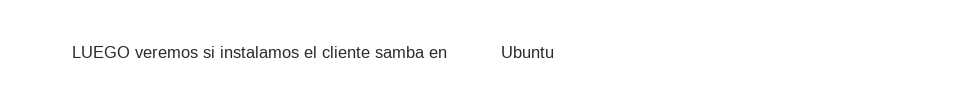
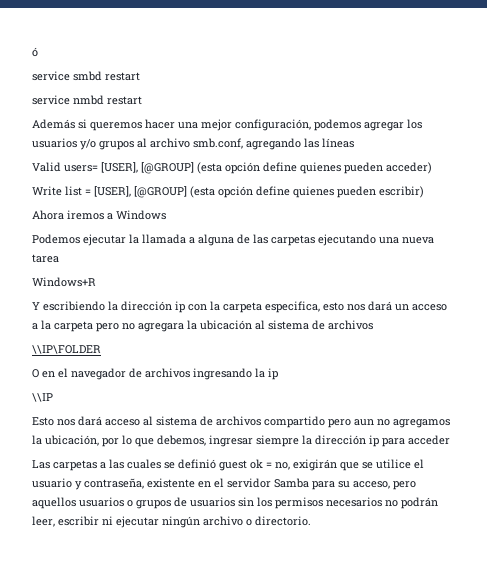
- LUEGO veremos si instalamos el cliente samba en Ubuntu
+ ó
+ service smbd restart
+ service nmbd restart
+ Además si queremos hacer una mejor configuración, podemos agregar los usuarios y/o grupos al archivo smb.conf, agregando las líneas
+ Valid users= [USER], [@GROUP] (esta opción define quienes pueden acceder)
+ Write list = [USER], [@GROUP] (esta opción define quienes pueden escribir)
+ Ahora iremos a Windows
+ Podemos ejecutar la llamada a alguna de las carpetas ejecutando una nueva tarea
+ Windows+R
+ Y escribiendo la dirección ip con la carpeta especifica, esto nos dará un acceso a la carpeta pero no agregara la ubicación al sistema de archivos
+ \\IP\FOLDER
+ O en el navegador de archivos ingresando la ip
+ \\IP
+ Esto nos dará acceso al sistema de archivos compartido pero aun no agregamos la ubicación, por lo que debemos, ingresar siempre la dirección ip para acceder
+ Las carpetas a las cuales se definió guest ok = no, exigirán que se utilice el usuario y contraseña, existente en el servidor Samba para su acceso, pero aquellos usuarios o grupos de usuarios sin los permisos necesarios no podrán leer, escribir ni ejecutar ningún archivo o directorio.

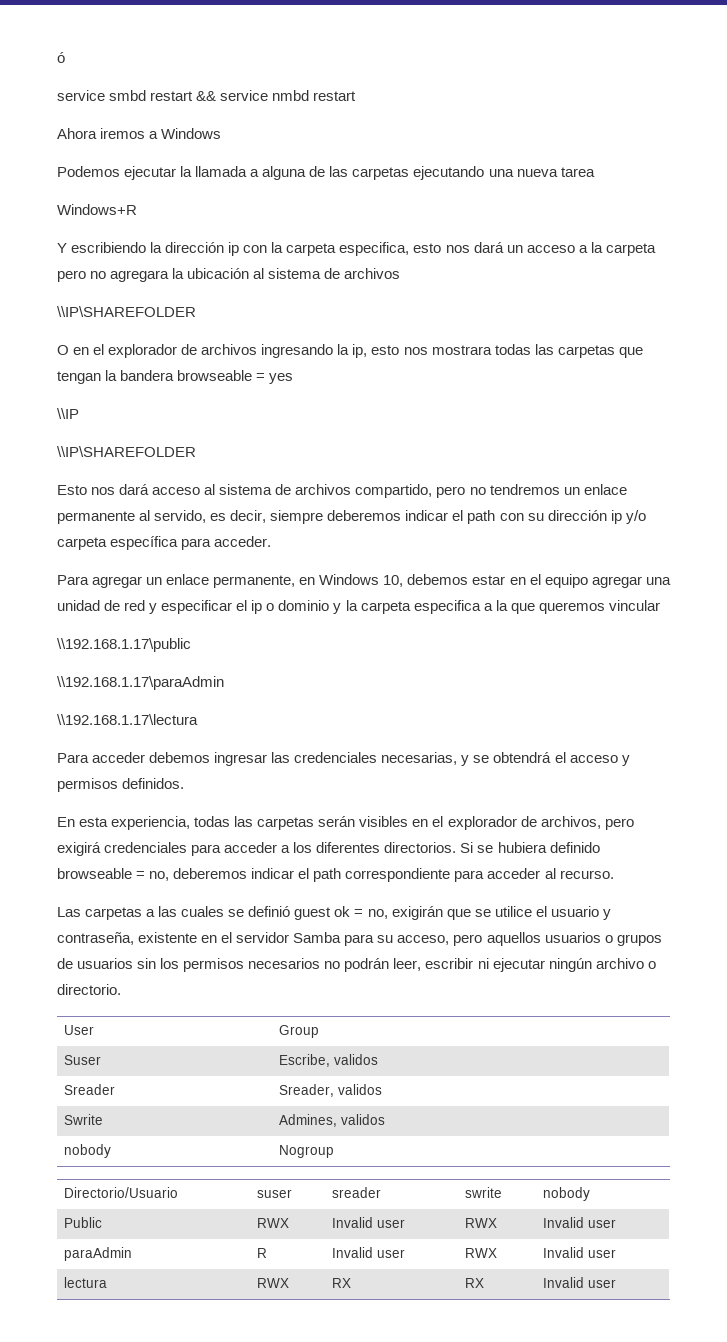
- service smbd restart
- service nmbd restart
+ service smbd restart && service nmbd restart
- Además si queremos hacer una mejor configuración, podemos agregar los usuarios y/o grupos al archivo smb.conf, agregando las líneas
- Valid users= [USER], [@GROUP] (esta opción define quienes pueden acceder)
- Write list = [USER], [@GROUP] (esta opción define quienes pueden escribir)
  Y escribiendo la dirección ip con la carpeta especifica, esto nos dará un acceso a la carpeta pero no agregara la ubicación al sistema de archivos
- \\IP\FOLDER
+ \\IP\SHAREFOLDER
- O en el navegador de archivos ingresando la ip
+ O en el explorador de archivos ingresando la ip, esto nos mostrara todas las carpetas que tengan la bandera browseable = yes
  \\IP
+ \\IP\SHAREFOLDER
- Esto nos dará acceso al sistema de archivos compartido pero aun no agregamos la ubicación, por lo que debemos, ingresar siempre la dirección ip para acceder
+ Esto nos dará acceso al sistema de archivos compartido, pero no tendremos un enlace permanente al servido, es decir, siempre deberemos indicar el path con su dirección ip y/o carpeta específica para acceder.
+ Para agregar un enlace permanente, en Windows 10, debemos estar en el equipo agregar una unidad de red y especificar el ip o dominio y la carpeta especifica a la que queremos vincular
+ \\192.168.1.17\public
+ \\192.168.1.17\paraAdmin
+ \\192.168.1.17\lectura
+ Para acceder debemos ingresar las credenciales necesarias, y se obtendrá el acceso y permisos definidos.
+ En esta experiencia, todas las carpetas serán visibles en el explorador de archivos, pero exigirá credenciales para acceder a los diferentes directorios. Si se hubiera definido browseable = no, deberemos indicar el path correspondiente para acceder al recurso.
+ User | Group
+ Suser | Escribe, validos
+ Sreader | Sreader, validos
+ Swrite | Admines, validos
+ nobody | Nogroup
+ Directorio/Usuario | suser | sreader | swrite | nobody
+ Public | RWX | Invalid user | RWX | Invalid user
+ paraAdmin | R | Invalid user | RWX | Invalid user
+ lectura | RWX | RX | RX | Invalid user

